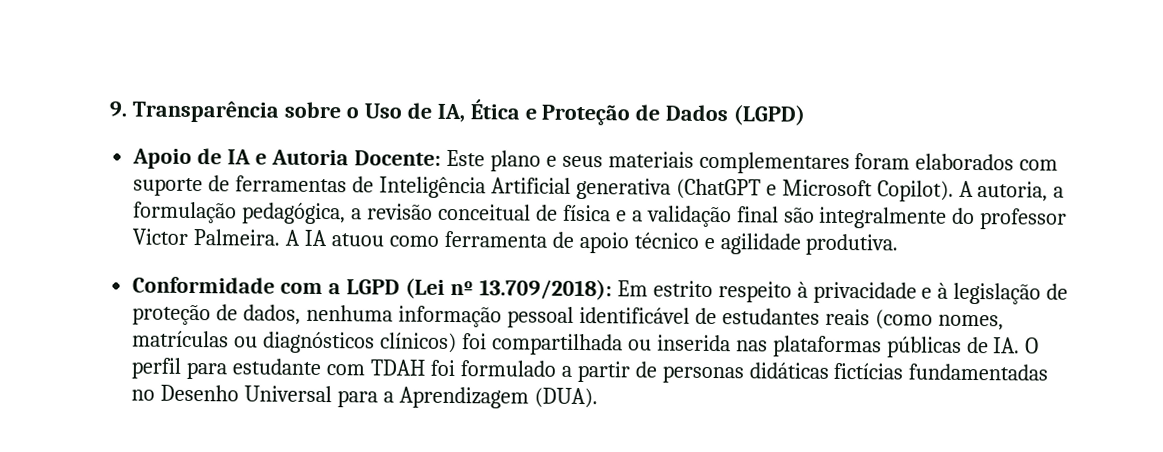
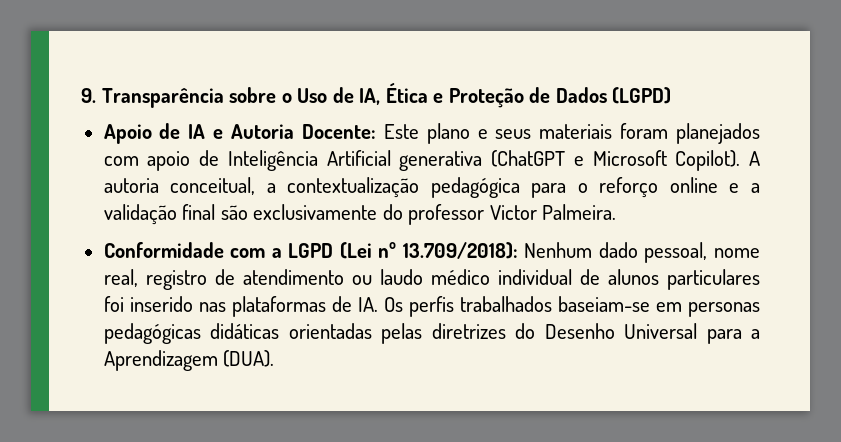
- Apoio de IA e Autoria Docente: Este plano e seus materiais complementares foram elaborados com suporte de ferramentas de Inteligência Artificial generativa (ChatGPT e Microsoft Copilot).
+ Apoio de IA e Autoria Docente: Este plano e seus materiais foram planejados com apoio de Inteligência Artificial generativa (ChatGPT e Microsoft Copilot).
- A autoria, a formulação pedagógica, a revisão conceitual de física e a validação final são integralmente do professor Victor Palmeira. A IA atuou como ferramenta de apoio técnico e agilidade produtiva.
+ A autoria conceitual, a contextualização pedagógica para o reforço online e a validação final são exclusivamente do professor Victor Palmeira.
- Conformidade com a LGPD (Lei nº 13.709/2018): Em estrito respeito à privacidade e à legislação de proteção de dados, nenhuma informação pessoal identificável de estudantes reais (como nomes, matrículas ou diagnósticos clínicos) foi compartilhada ou inserida nas plataformas públicas de IA. O perfil para estudante com TDAH foi formulado a partir de personas didáticas fictícias fundamentadas no Desenho Universal para a Aprendizagem (DUA).
+ Conformidade com a LGPD (Lei nº 13.709/2018): Nenhum dado pessoal, nome real, registro de atendimento ou laudo médico individual de alunos particulares foi inserido nas plataformas de IA. Os perfis trabalhados baseiam-se em personas pedagógicas didáticas orientadas pelas diretrizes do Desenho Universal para a Aprendizagem (DUA).

